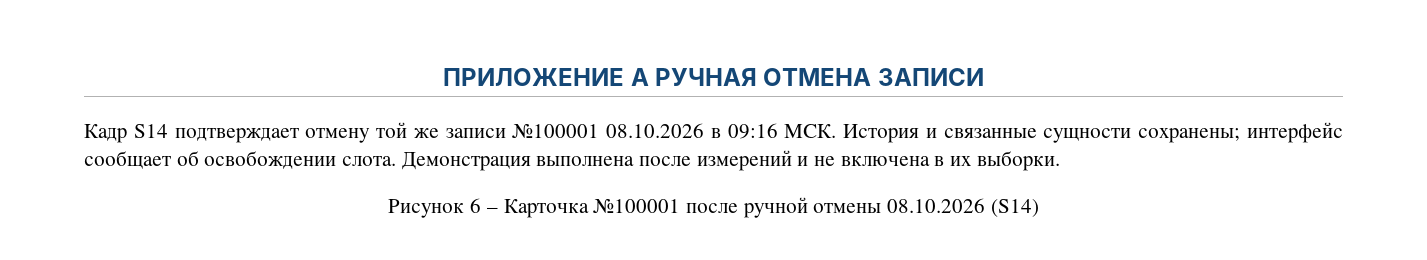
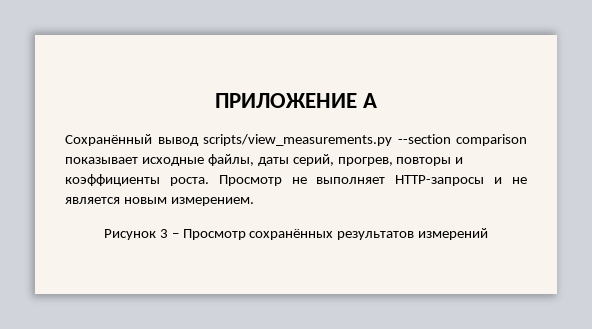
- ПРИЛОЖЕНИЕ А РУЧНАЯ ОТМЕНА ЗАПИСИ
- Кадр S14 подтверждает отмену той же записи №100001 08.10.2026 в 09:16 МСК. История и связанные сущности сохранены; интерфейс сообщает об освобождении слота. Демонстрация выполнена после измерений и не включена в их выборки.
- Рисунок 6 – Карточка №100001 после ручной отмены 08.10.2026 (S14)
+ ПРИЛОЖЕНИЕ А
+ Сохранённый вывод scripts/view_measurements.py --section comparison показывает исходные файлы, даты серий, прогрев, повторы и коэффициенты роста. Просмотр не выполняет HTTP-запросы и не является новым измерением.
+ Рисунок 3 – Просмотр сохранённых результатов измерений

